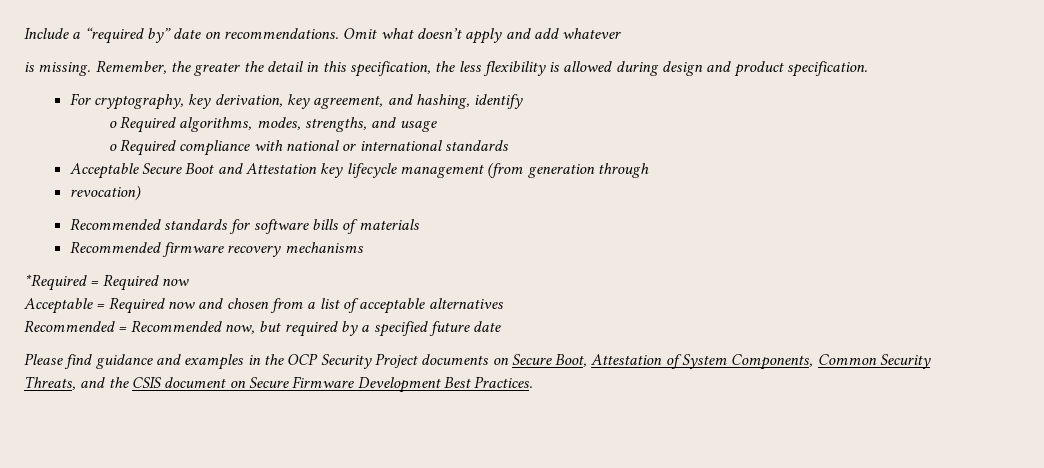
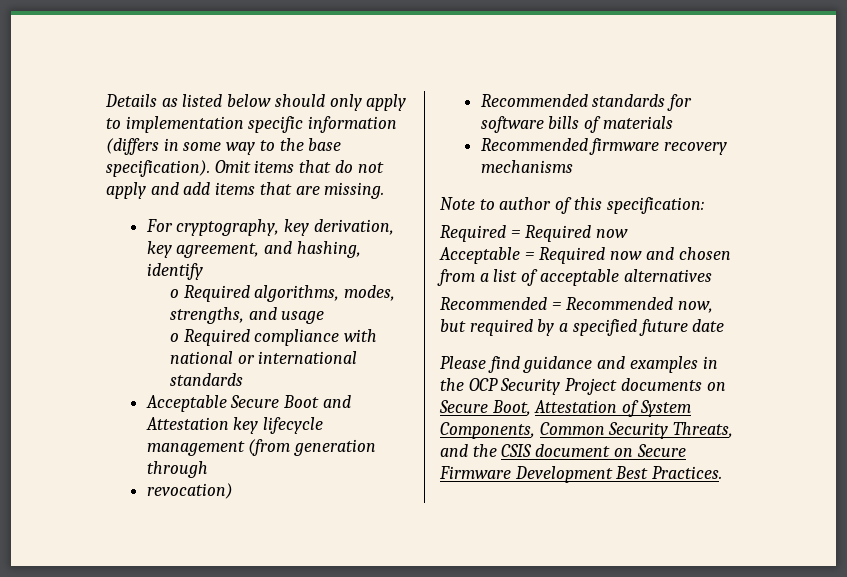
- Include a “required by” date on recommendations. Omit what doesn’t apply and add whatever
- is missing. Remember, the greater the detail in this specification, the less flexibility is allowed during design and product specification.
+ Details as listed below should only apply to implementation specific information (differs in some way to the base specification). Omit items that do not apply and add items that are missing.
- *Required = Required now
+ Note to author of this specification:
+ Required = Required now

